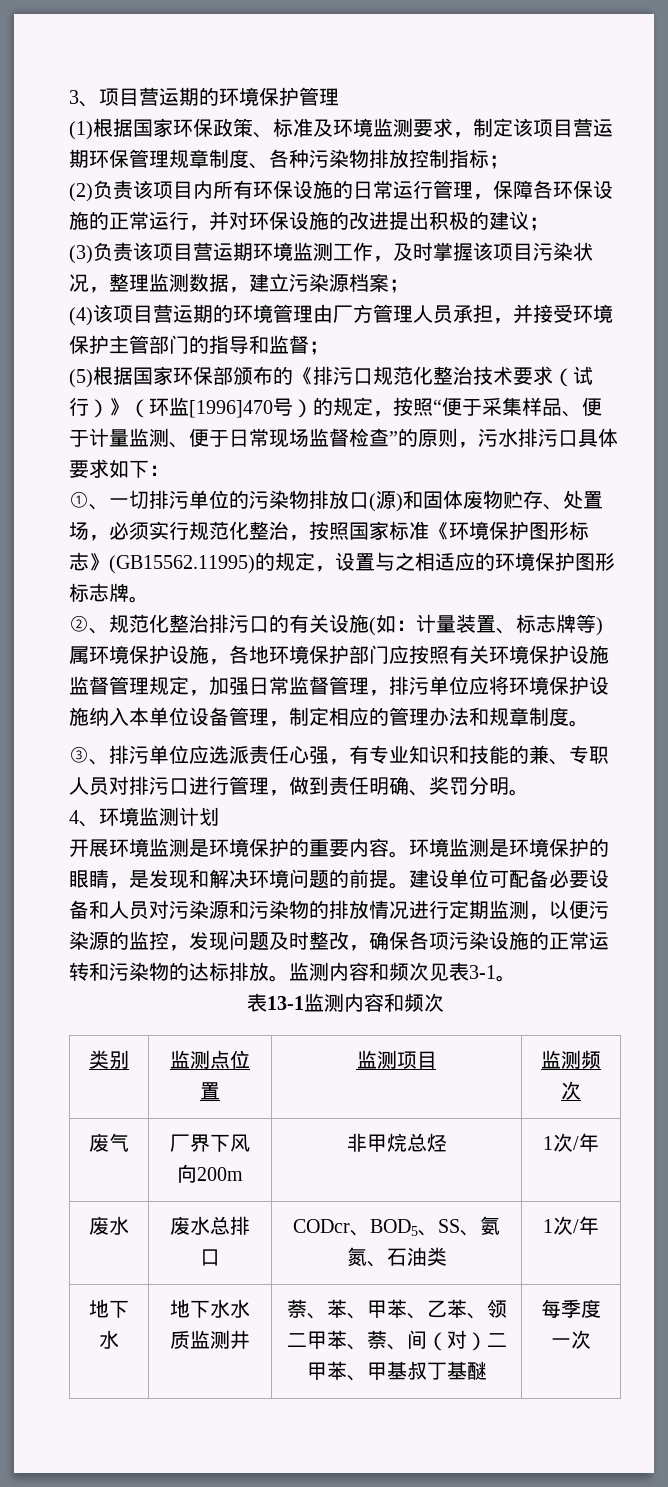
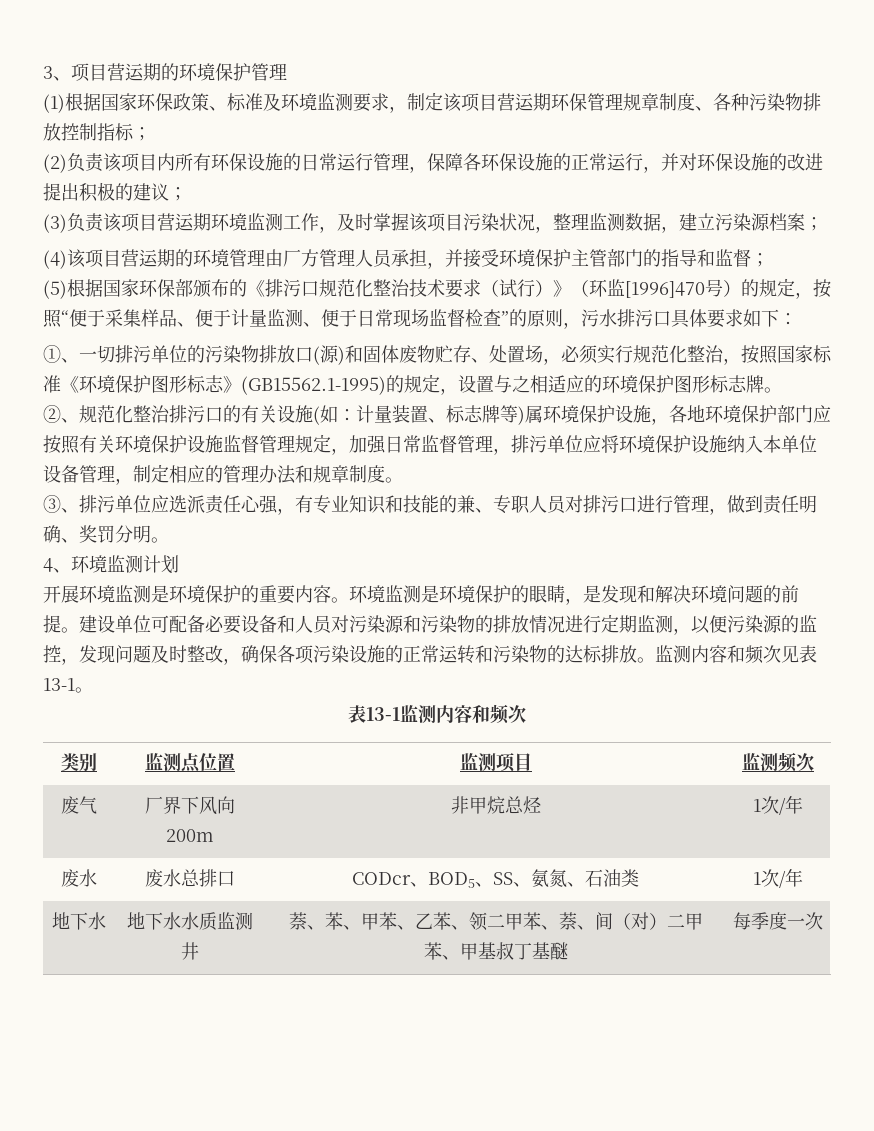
- ①、一切排污单位的污染物排放口(源)和固体废物贮存、处置场，必须实行规范化整治，按照国家标准《环境保护图形标志》(GB15562.11995)的规定，设置与之相适应的环境保护图形标志牌。
+ ①、一切排污单位的污染物排放口(源)和固体废物贮存、处置场，必须实行规范化整治，按照国家标准《环境保护图形标志》(GB15562.1-1995)的规定，设置与之相适应的环境保护图形标志牌。
- 监测内容和频次见表3-1。
+ 监测内容和频次见表13-1。

